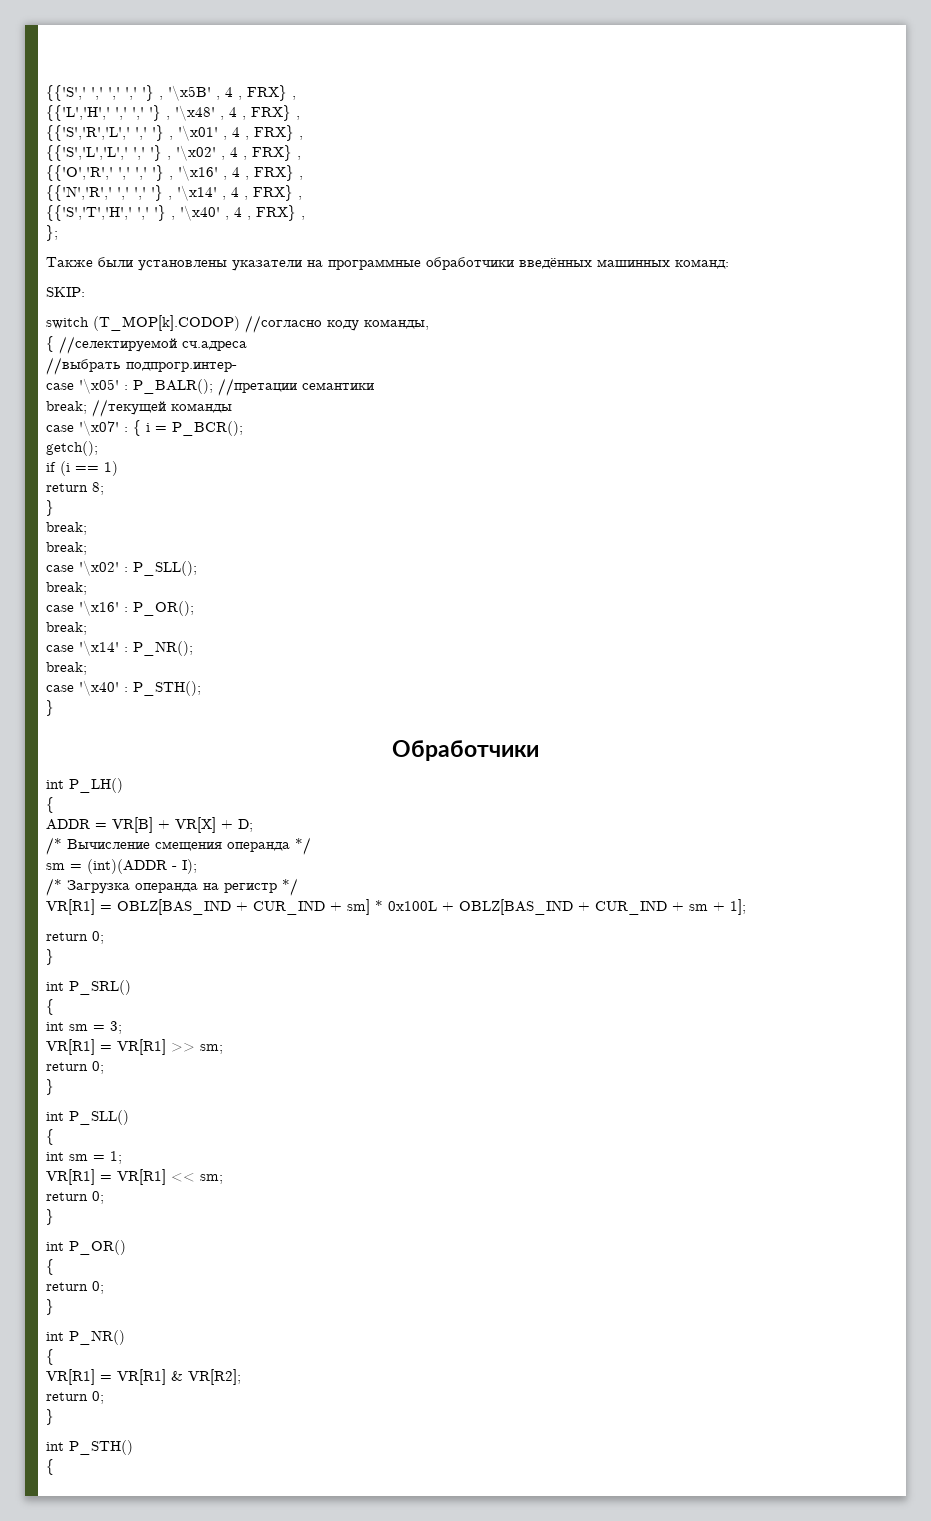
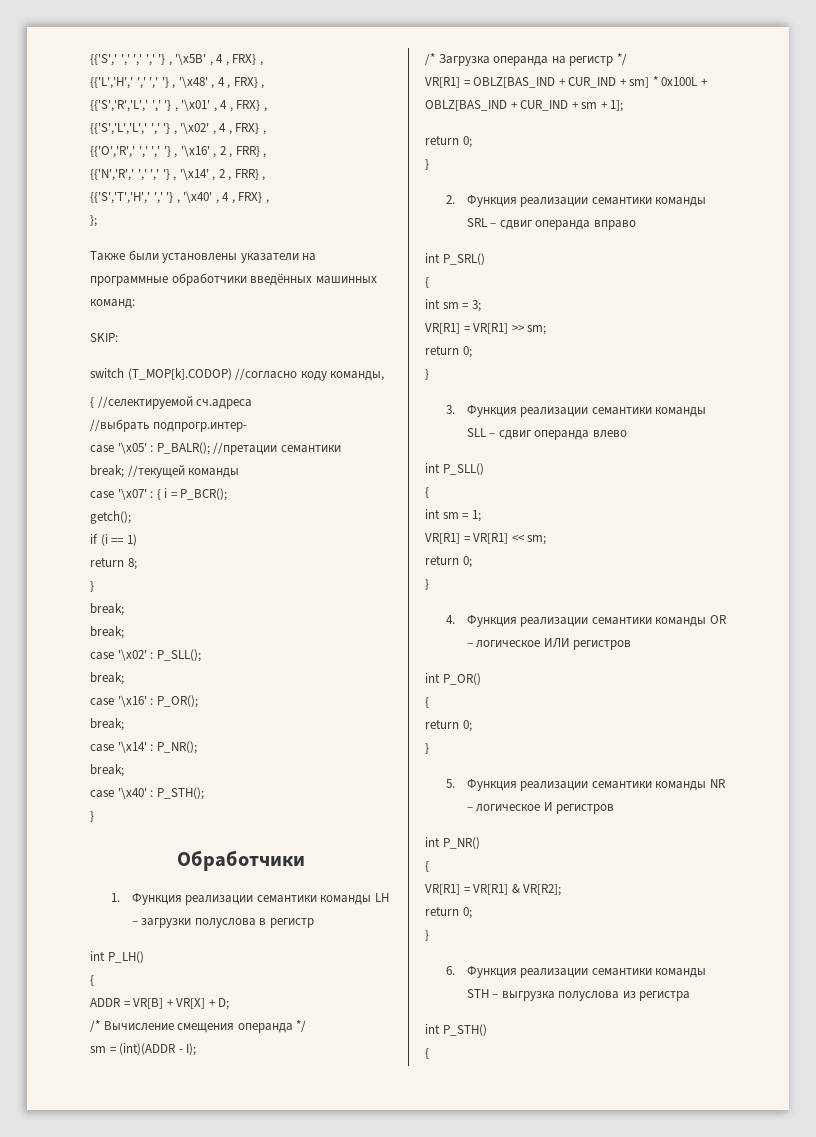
- {{'O','R',' ',' ',' '} , '\x16' , 4 , FRX} ,
+ {{'O','R',' ',' ',' '} , '\x16' , 2 , FRR} ,
- {{'N','R',' ',' ',' '} , '\x14' , 4 , FRX} ,
+ {{'N','R',' ',' ',' '} , '\x14' , 2 , FRR} ,
+ 1. Функция реализации семантики команды LH – загрузки полуслова в регистр
+ 2. Функция реализации семантики команды SRL – сдвиг операнда вправо
+ 3. Функция реализации семантики команды SLL – сдвиг операнда влево
+ 4. Функция реализации семантики команды OR – логическое ИЛИ регистров
+ 5. Функция реализации семантики команды NR – логическое И регистров
+ 6. Функция реализации семантики команды STH – выгрузка полуслова из регистра

